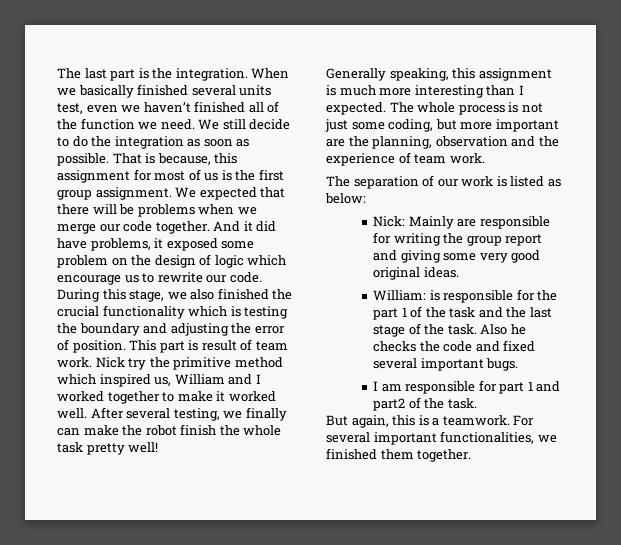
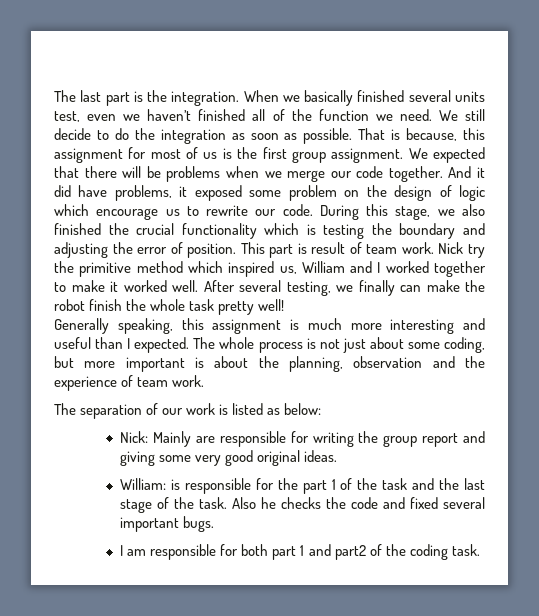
- Generally speaking, this assignment is much more interesting than I expected.
+ Generally speaking, this assignment is much more interesting and useful than I expected.
- The whole process is not just some coding, but more important are the planning, observation and the experience of team work.
+ The whole process is not just about some coding, but more important is about the planning, observation and the experience of team work.
- I am responsible for part 1 and part2 of the task.
- But again, this is a teamwork. For several important functionalities, we finished them together.
+ I am responsible for both part 1 and part2 of the coding task.

